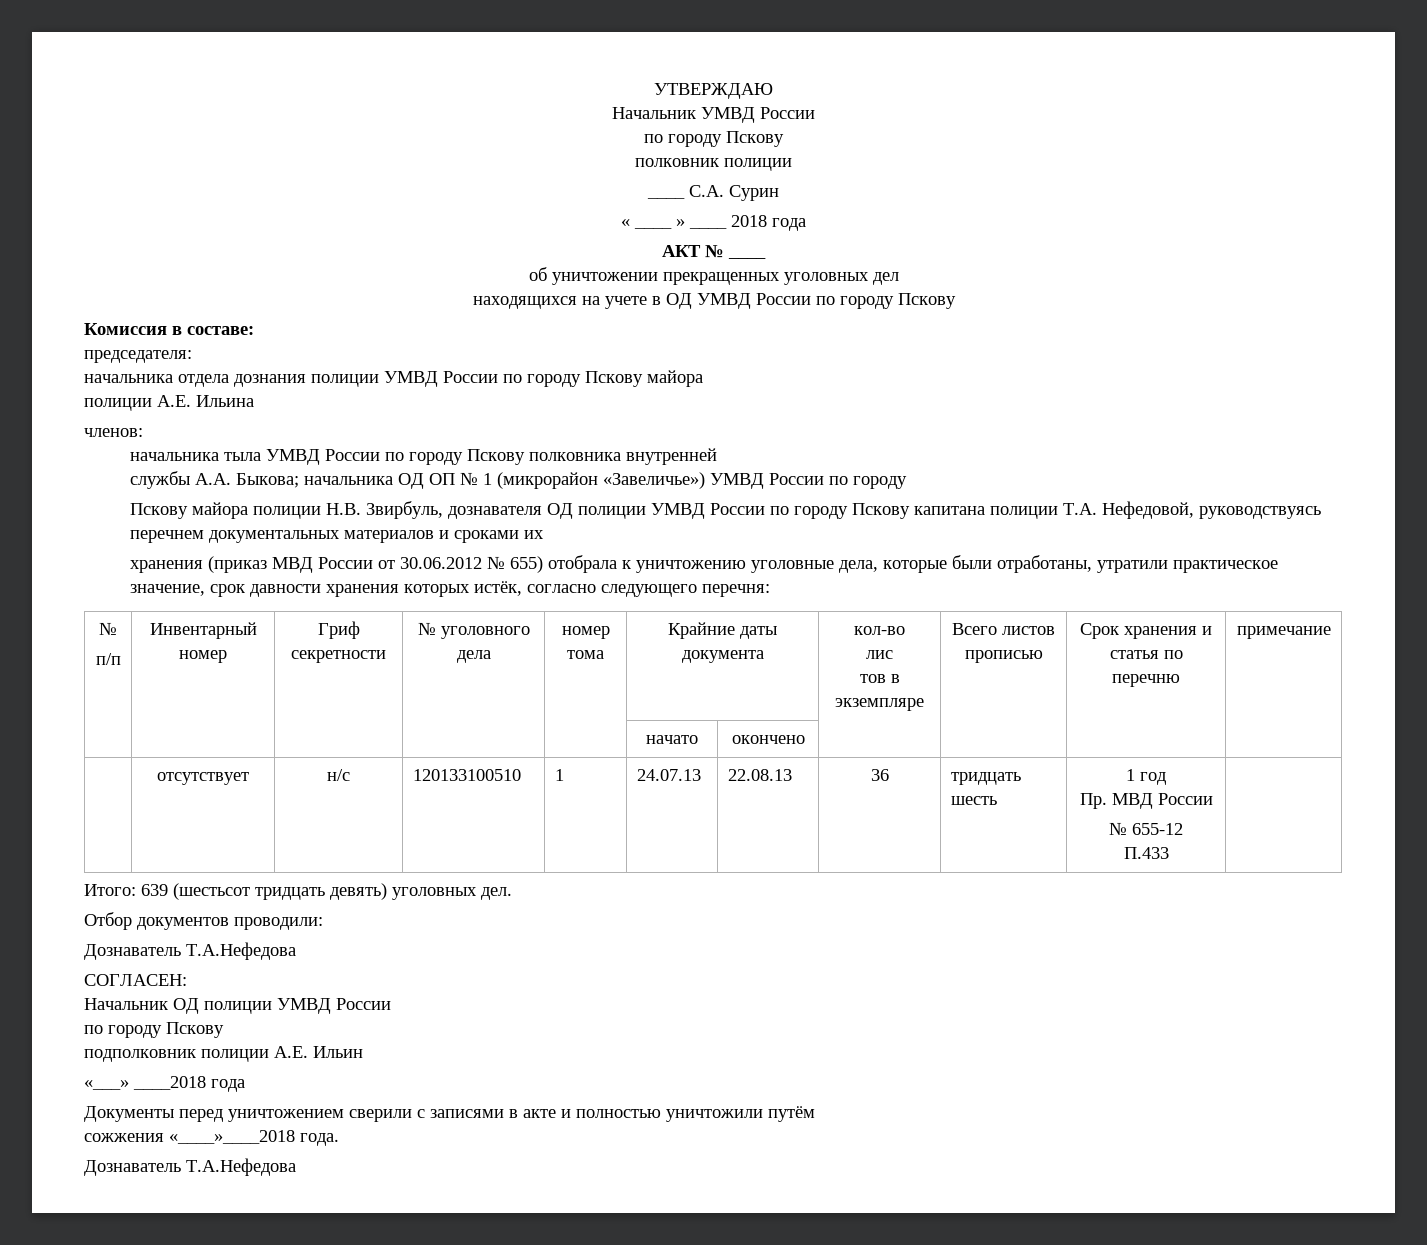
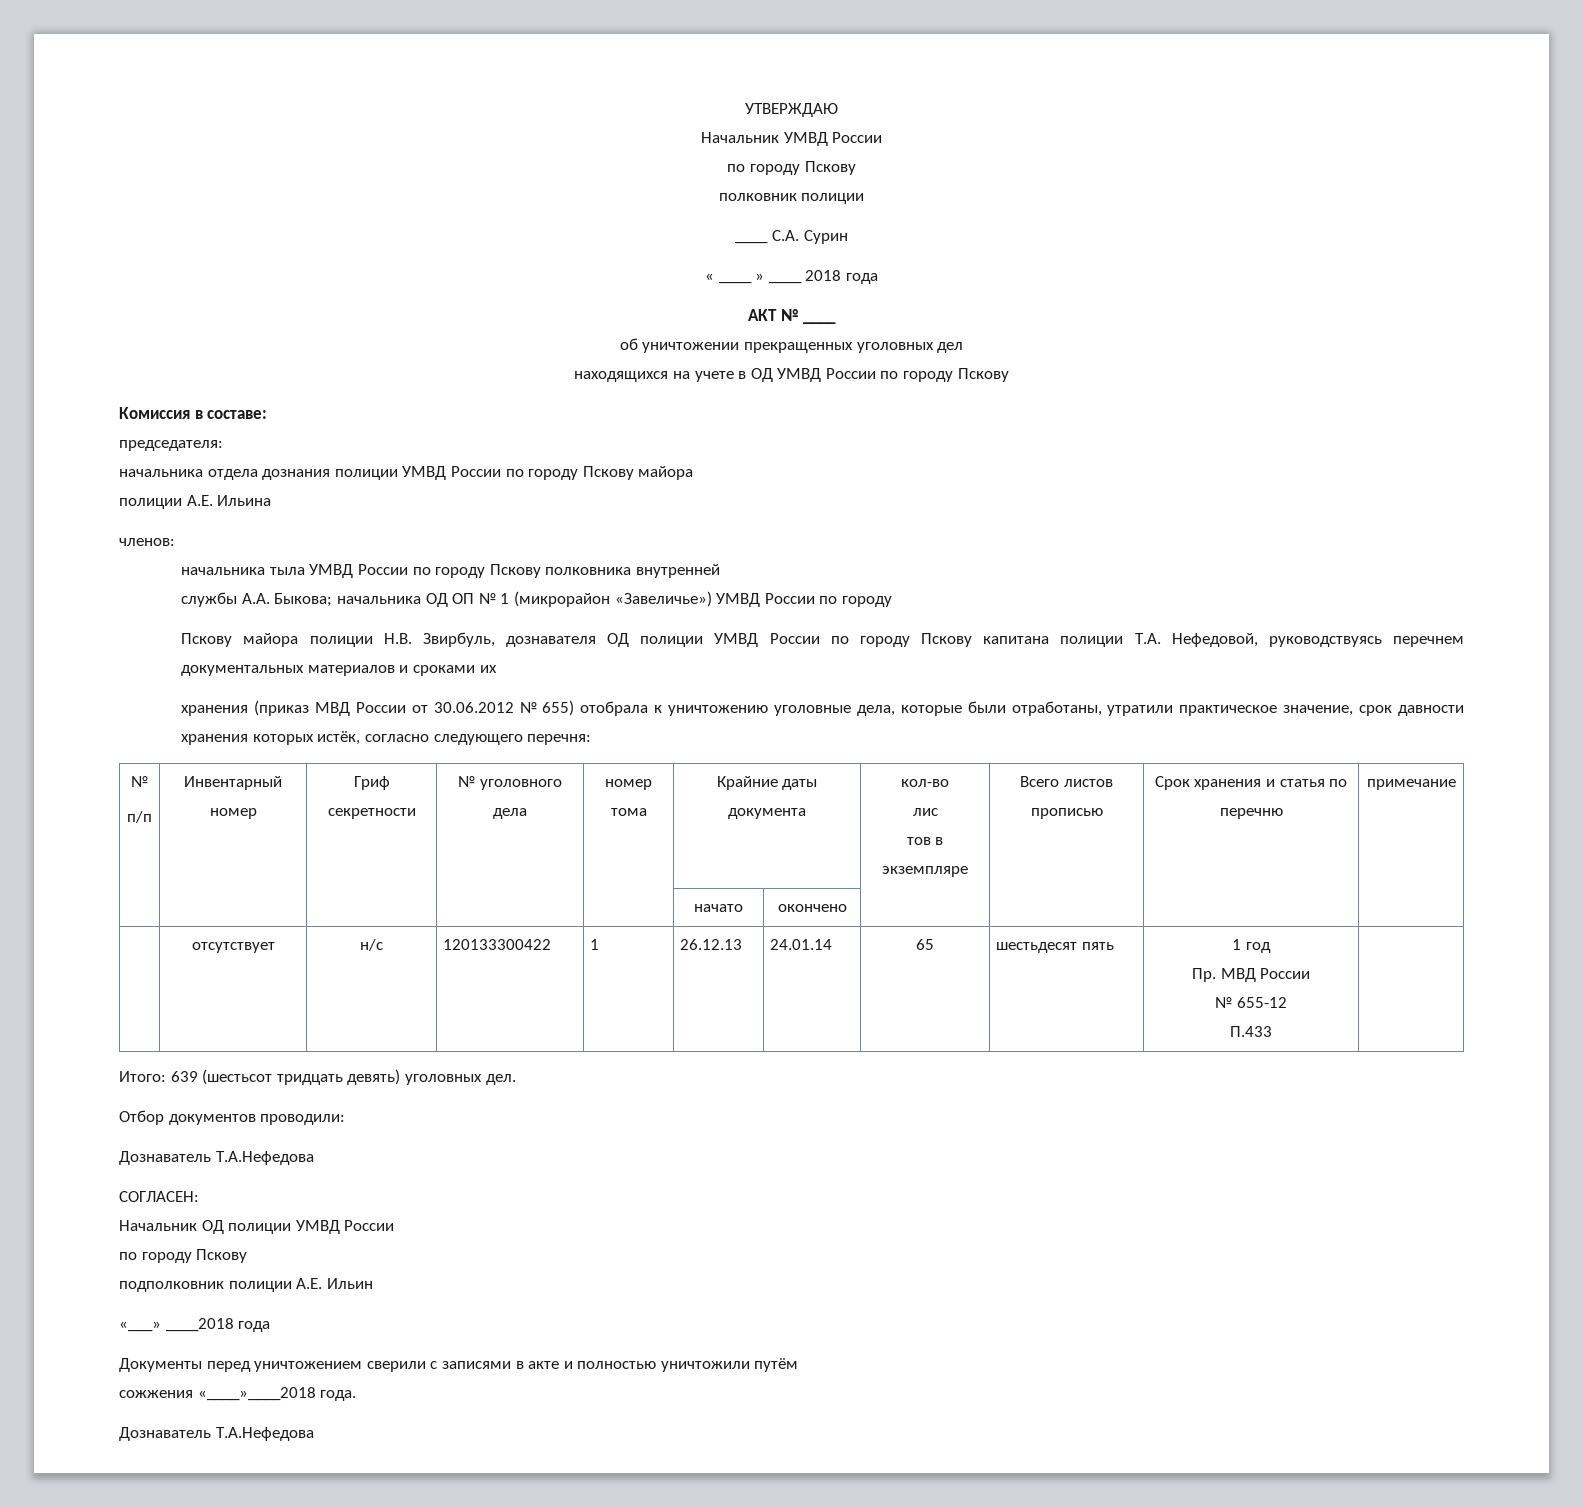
- | отсутствует | н/с | 120133100510 | 1 | 24.07.13 | 22.08.13 | 36 | тридцать шесть | 1 год
+ | отсутствует | н/с | 120133300422 | 1 | 26.12.13 | 24.01.14 | 65 | шестьдесят пять | 1 год

